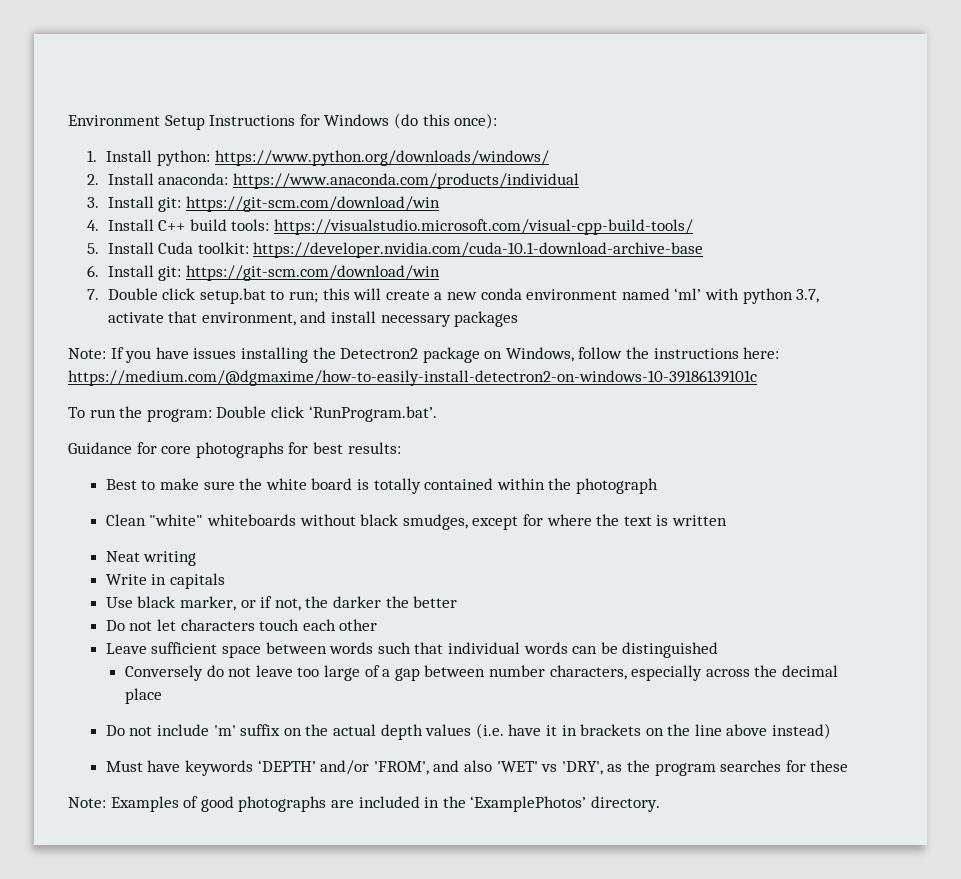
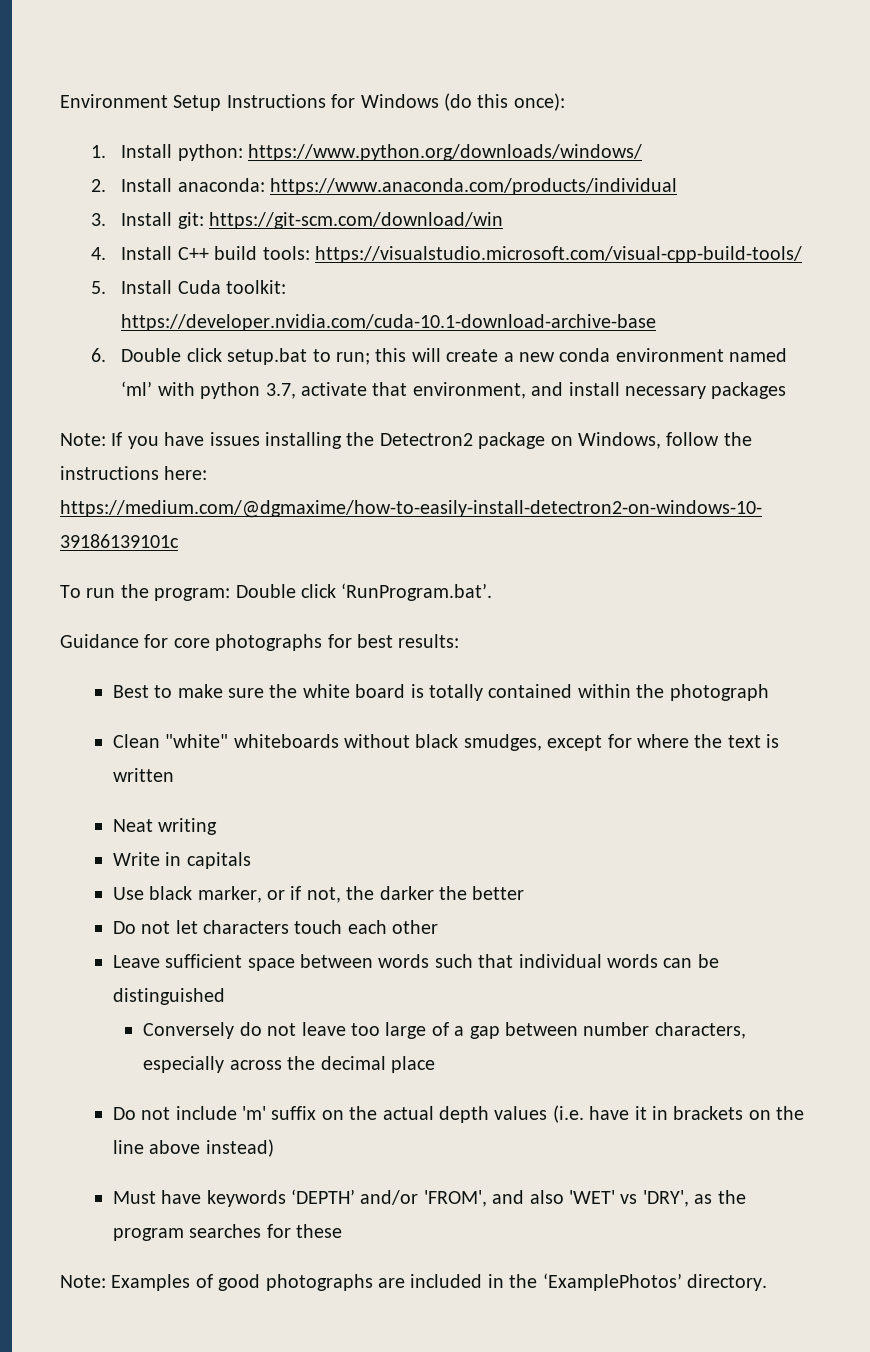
- 6. Install git: https://git-scm.com/download/win
- 7. Double click setup.bat to run; this will create a new conda environment named ‘ml’ with python 3.7, activate that environment, and install necessary packages
+ 6. Double click setup.bat to run; this will create a new conda environment named ‘ml’ with python 3.7, activate that environment, and install necessary packages

